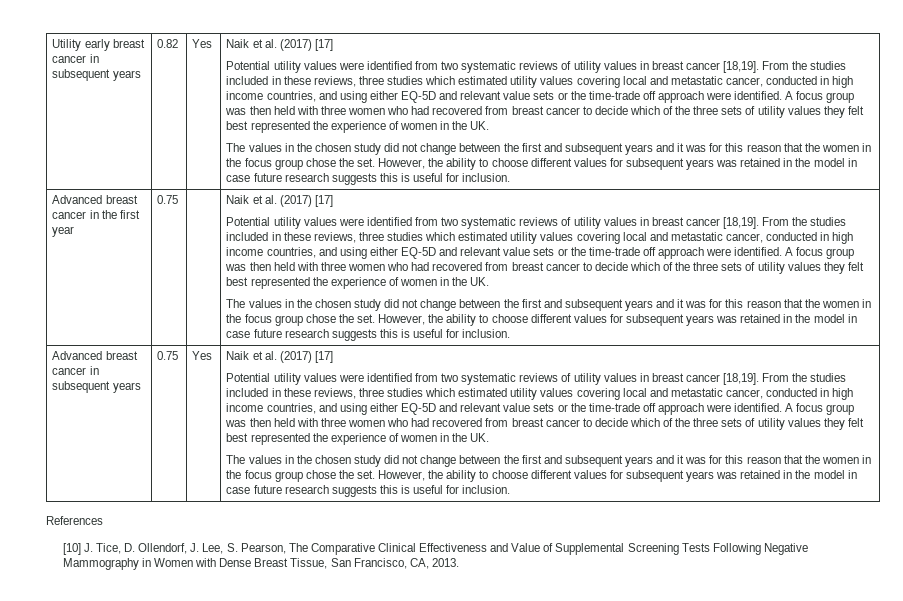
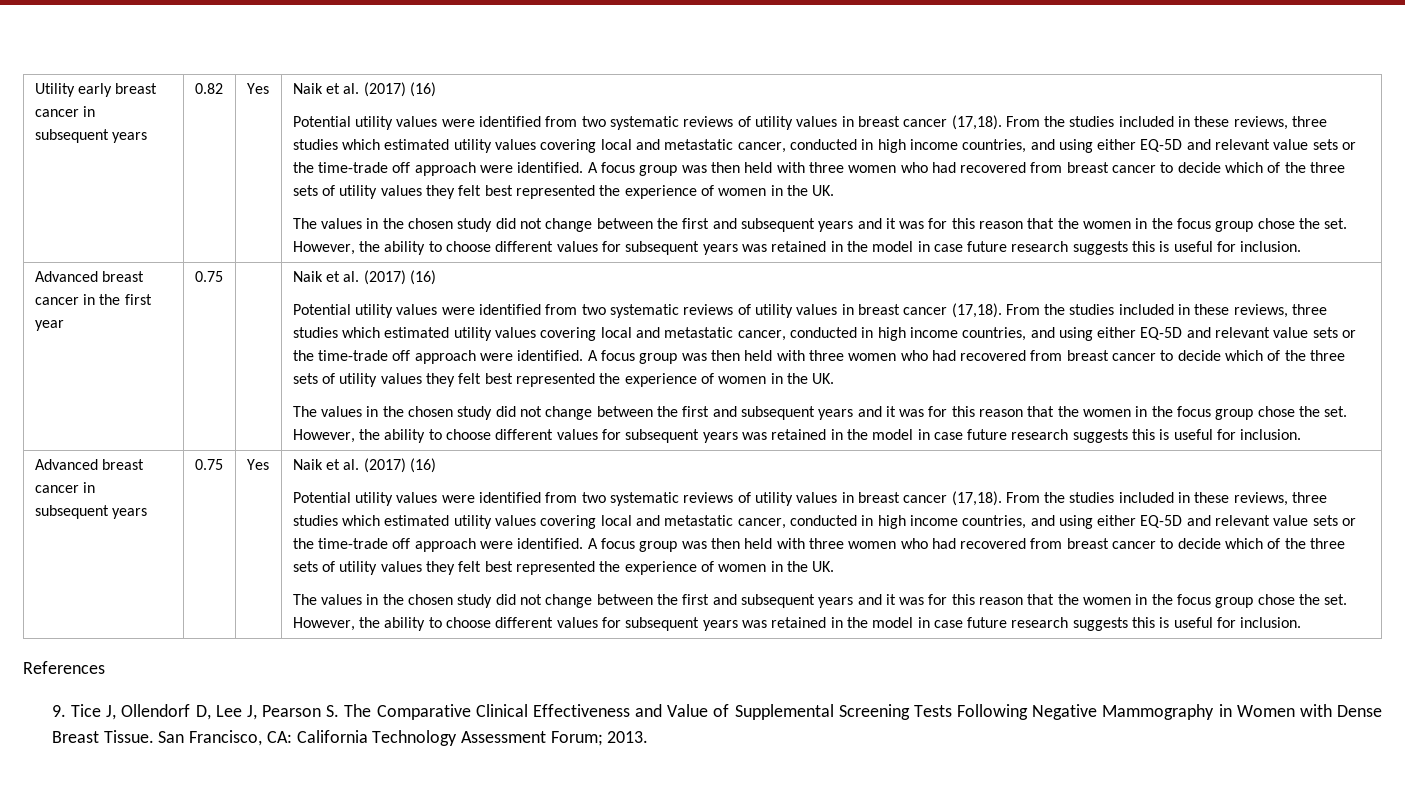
- 0.82 | Yes | Naik et al. (2017) [17]
- Potential utility values were identified from two systematic reviews of utility values in breast cancer [18,19].
+ 0.82 | Yes | Naik et al. (2017) (16)
+ Potential utility values were identified from two systematic reviews of utility values in breast cancer (17,18).
- 0.75 | | Naik et al. (2017) [17]
- Potential utility values were identified from two systematic reviews of utility values in breast cancer [18,19].
+ 0.75 | | Naik et al. (2017) (16)
+ Potential utility values were identified from two systematic reviews of utility values in breast cancer (17,18).
- 0.75 | Yes | Naik et al. (2017) [17]
- Potential utility values were identified from two systematic reviews of utility values in breast cancer [18,19].
+ 0.75 | Yes | Naik et al. (2017) (16)
+ Potential utility values were identified from two systematic reviews of utility values in breast cancer (17,18).
- [10] J. Tice, D. Ollendorf, J. Lee, S. Pearson, The Comparative Clinical Effectiveness and Value of Supplemental Screening Tests Following Negative Mammography in Women with Dense Breast Tissue, San Francisco, CA, 2013.
+ 9. Tice J, Ollendorf D, Lee J, Pearson S. The Comparative Clinical Effectiveness and Value of Supplemental Screening Tests Following Negative Mammography in Women with Dense Breast Tissue. San Francisco, CA: California Technology Assessment Forum; 2013.

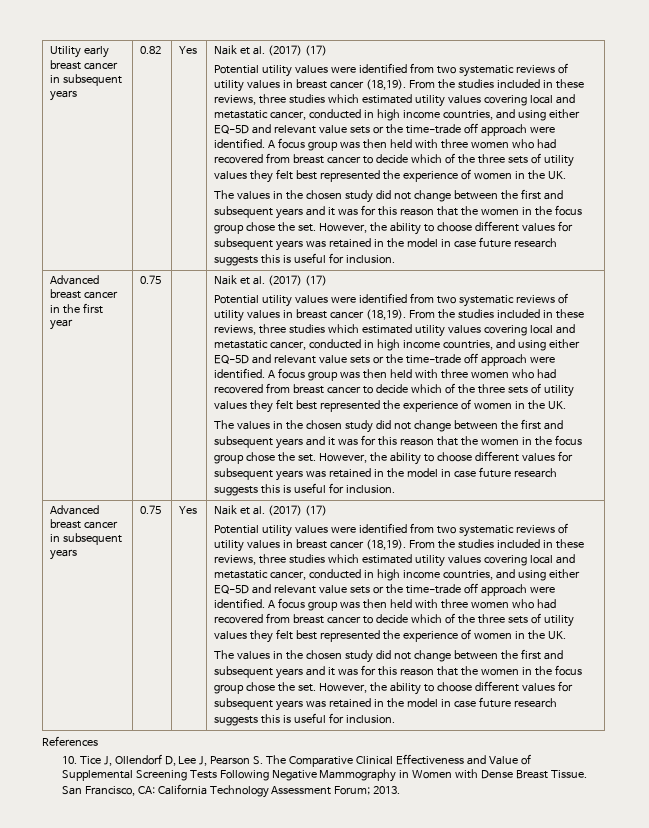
- 0.82 | Yes | Naik et al. (2017) (16)
- Potential utility values were identified from two systematic reviews of utility values in breast cancer (17,18).
+ 0.82 | Yes | Naik et al. (2017) (17)
+ Potential utility values were identified from two systematic reviews of utility values in breast cancer (18,19).
- 0.75 | | Naik et al. (2017) (16)
- Potential utility values were identified from two systematic reviews of utility values in breast cancer (17,18).
+ 0.75 | | Naik et al. (2017) (17)
+ Potential utility values were identified from two systematic reviews of utility values in breast cancer (18,19).
- 0.75 | Yes | Naik et al. (2017) (16)
- Potential utility values were identified from two systematic reviews of utility values in breast cancer (17,18).
+ 0.75 | Yes | Naik et al. (2017) (17)
+ Potential utility values were identified from two systematic reviews of utility values in breast cancer (18,19).
- 9. Tice J, Ollendorf D, Lee J, Pearson S. The Comparative Clinical Effectiveness and Value of Supplemental Screening Tests Following Negative Mammography in Women with Dense Breast Tissue.
+ 10. Tice J, Ollendorf D, Lee J, Pearson S. The Comparative Clinical Effectiveness and Value of Supplemental Screening Tests Following Negative Mammography in Women with Dense Breast Tissue.

